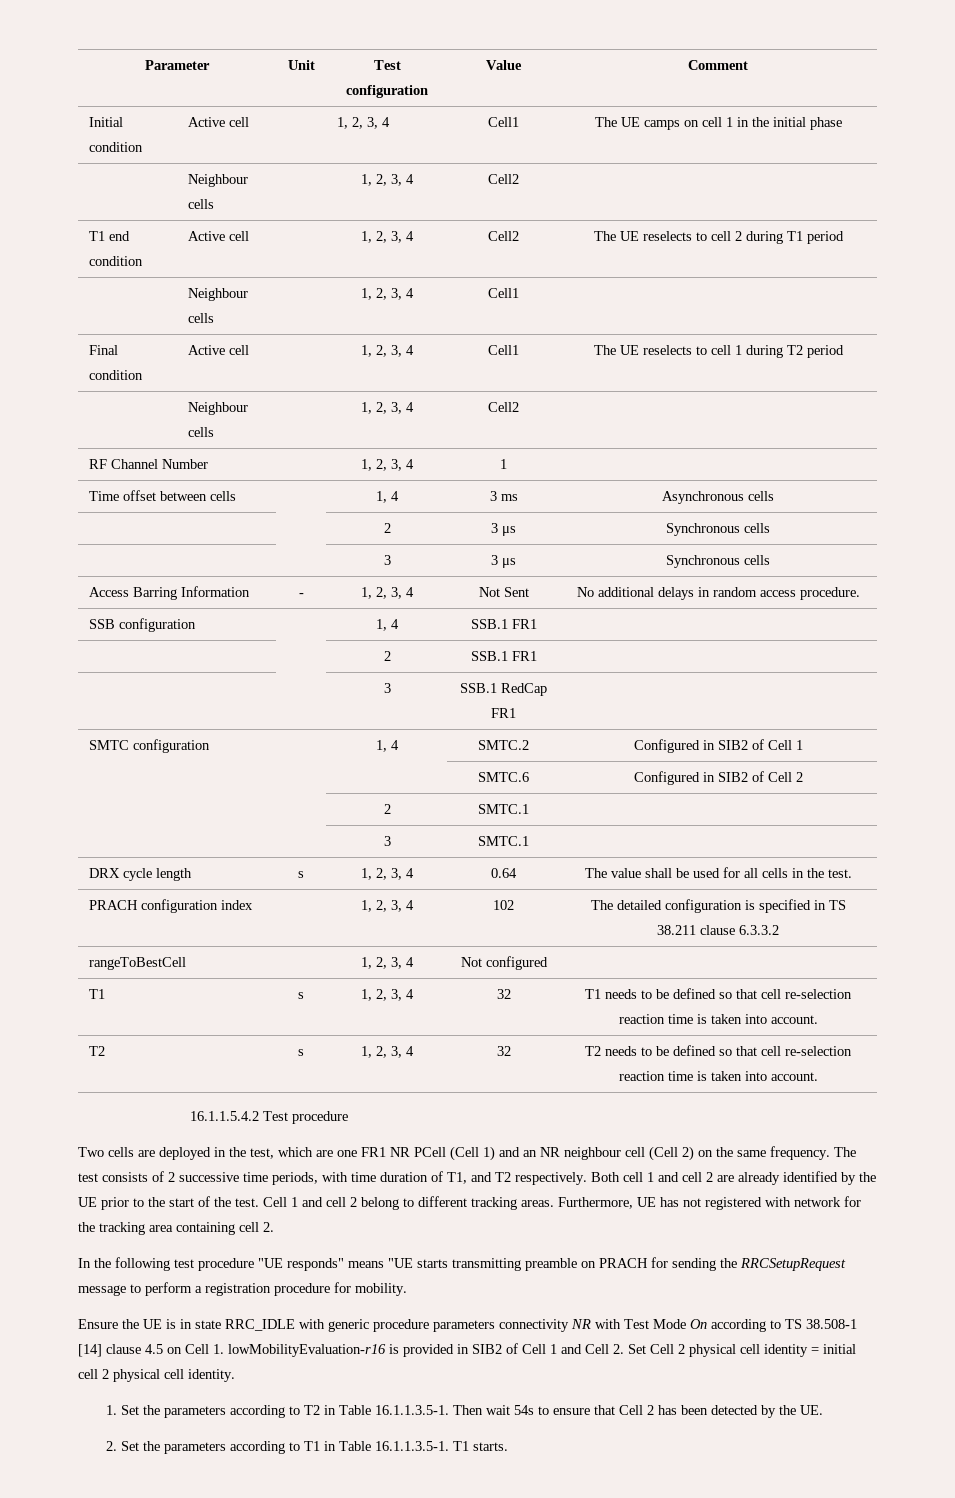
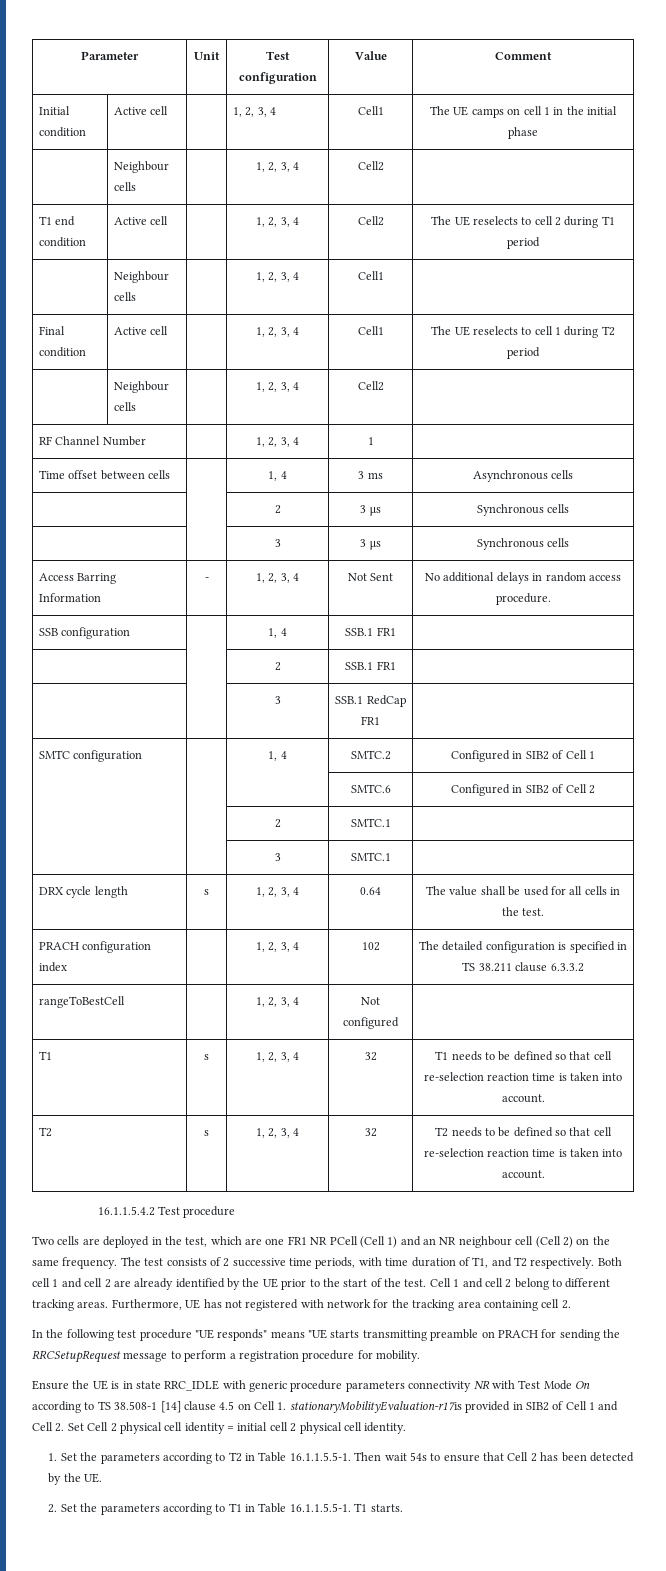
- Ensure the UE is in state RRC_IDLE with generic procedure parameters connectivity NR with Test Mode On according to TS 38.508-1 [14] clause 4.5 on Cell 1. lowMobilityEvaluation-r16 is provided in SIB2 of Cell 1 and Cell 2. Set Cell 2 physical cell identity = initial cell 2 physical cell identity.
+ Ensure the UE is in state RRC_IDLE with generic procedure parameters connectivity NR with Test Mode On according to TS 38.508-1 [14] clause 4.5 on Cell 1. stationaryMobilityEvaluation-r17is provided in SIB2 of Cell 1 and Cell 2. Set Cell 2 physical cell identity = initial cell 2 physical cell identity.
- 1. Set the parameters according to T2 in Table 16.1.1.3.5-1. Then wait 54s to ensure that Cell 2 has been detected by the UE.
+ 1. Set the parameters according to T2 in Table 16.1.1.5.5-1. Then wait 54s to ensure that Cell 2 has been detected by the UE.
- 2. Set the parameters according to T1 in Table 16.1.1.3.5-1. T1 starts.
+ 2. Set the parameters according to T1 in Table 16.1.1.5.5-1. T1 starts.

